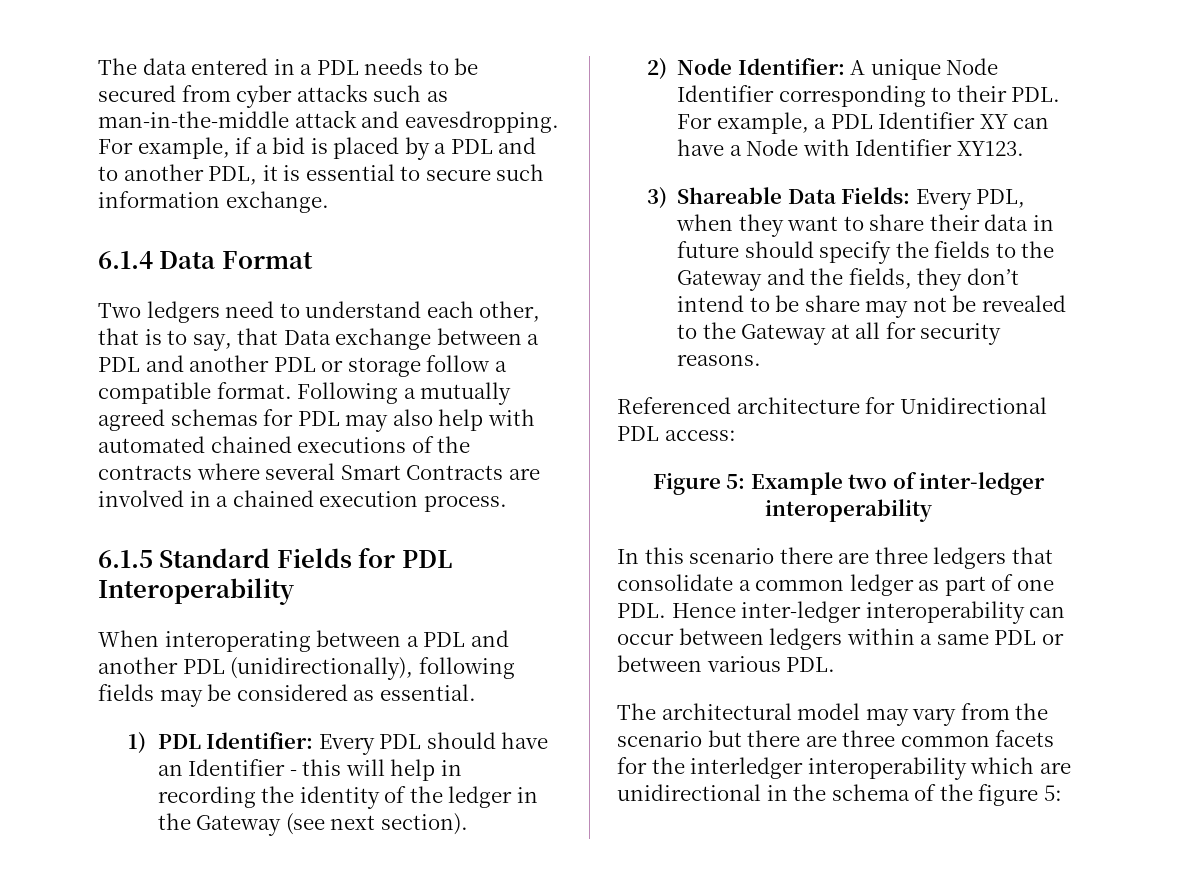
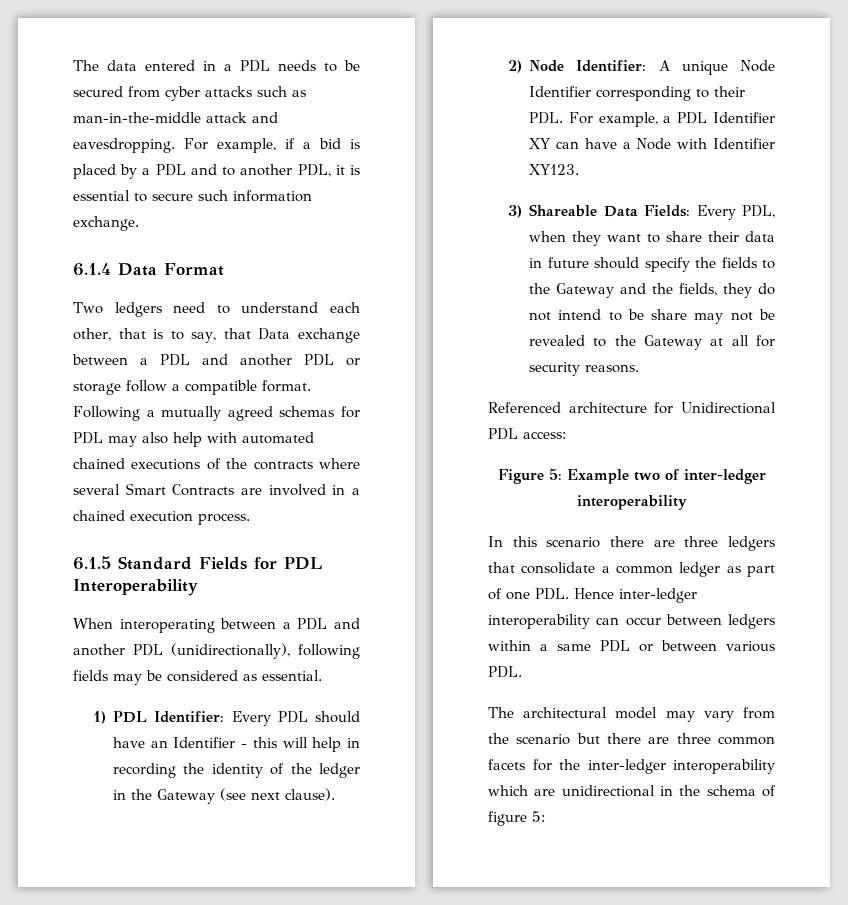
- 1) PDL Identifier: Every PDL should have an Identifier - this will help in recording the identity of the ledger in the Gateway (see next section).
+ 1) PDL Identifier: Every PDL should have an Identifier - this will help in recording the identity of the ledger in the Gateway (see next clause).
- 3) Shareable Data Fields: Every PDL, when they want to share their data in future should specify the fields to the Gateway and the fields, they don’t intend to be share may not be revealed to the Gateway at all for security reasons.
+ 3) Shareable Data Fields: Every PDL, when they want to share their data in future should specify the fields to the Gateway and the fields, they do not intend to be share may not be revealed to the Gateway at all for security reasons.
- The architectural model may vary from the scenario but there are three common facets for the interledger interoperability which are unidirectional in the schema of the figure 5:
+ The architectural model may vary from the scenario but there are three common facets for the inter-ledger interoperability which are unidirectional in the schema of figure 5:

